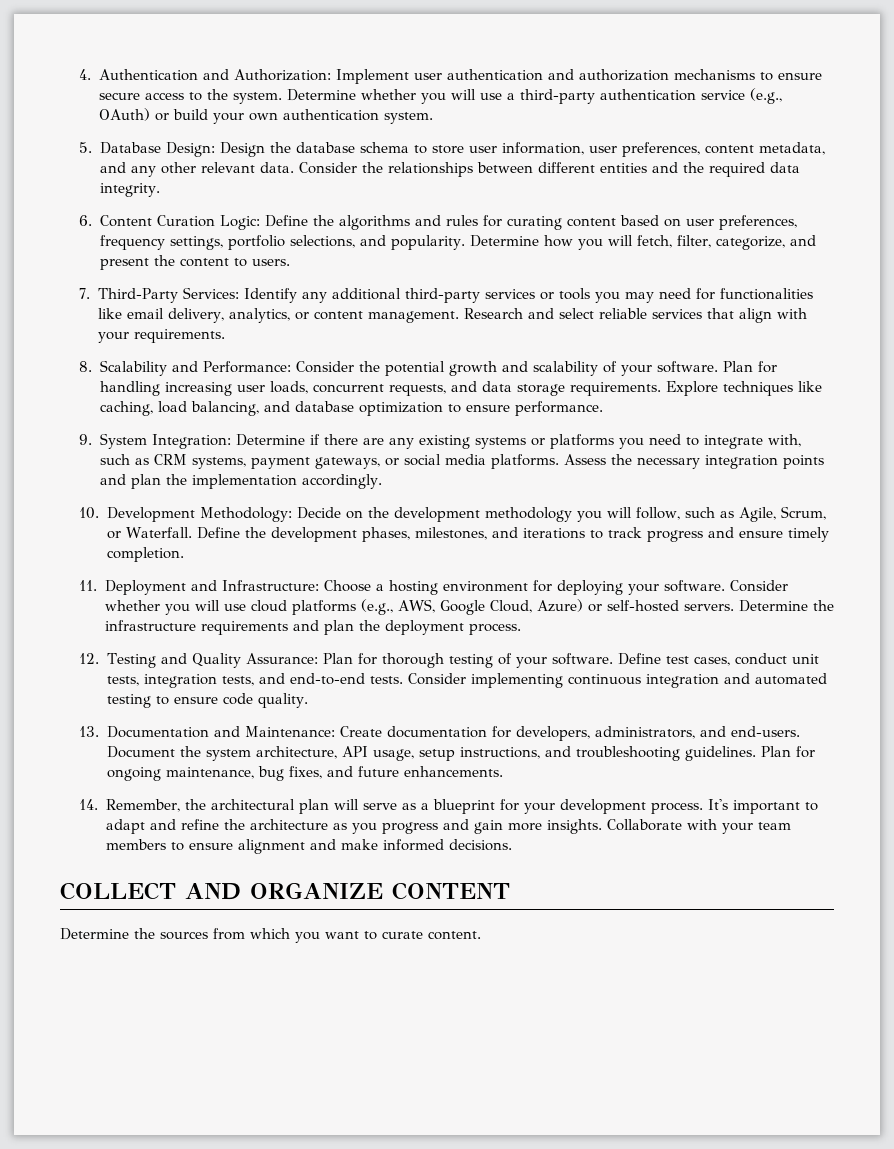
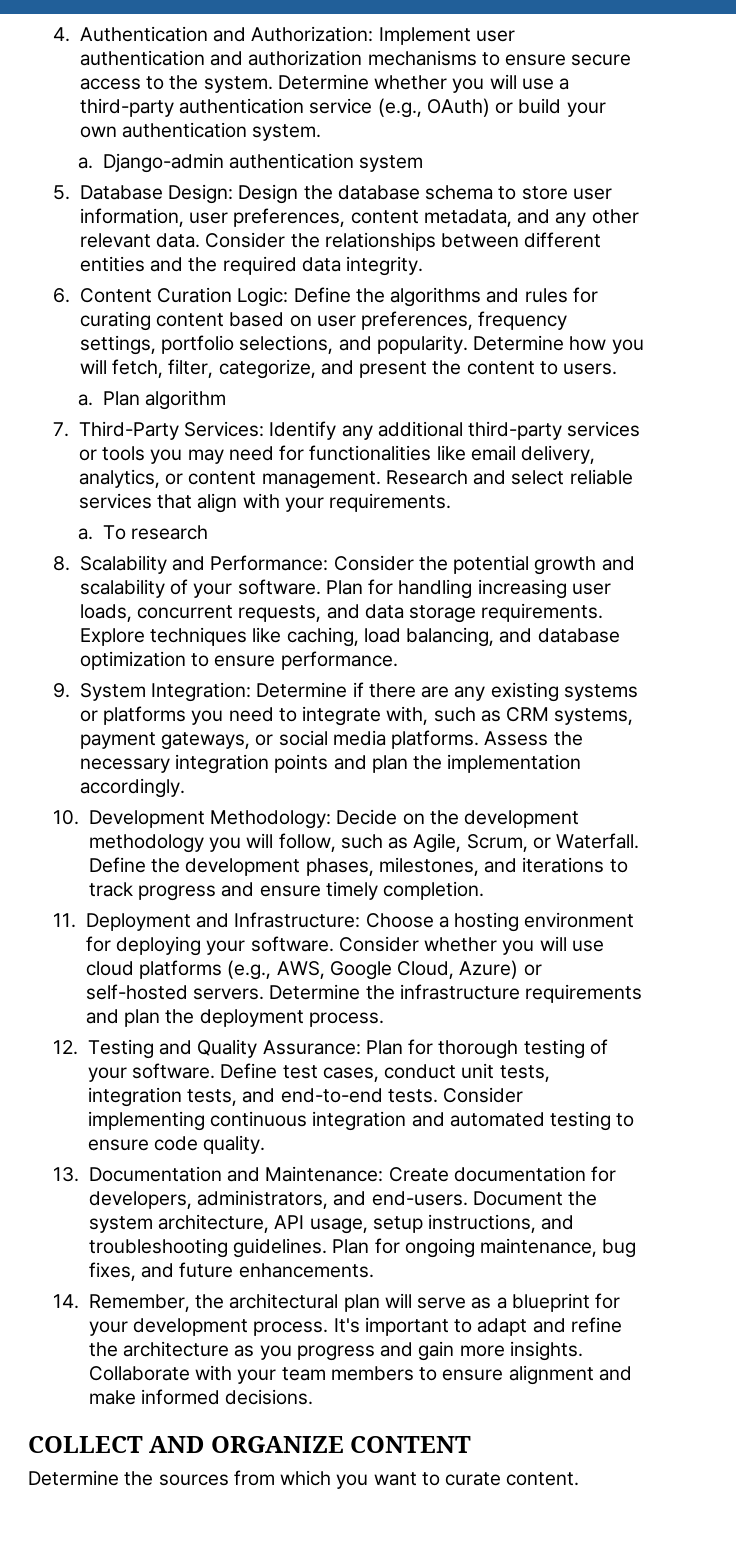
+ a. Django-admin authentication system
+ a. Plan algorithm
+ a. To research

